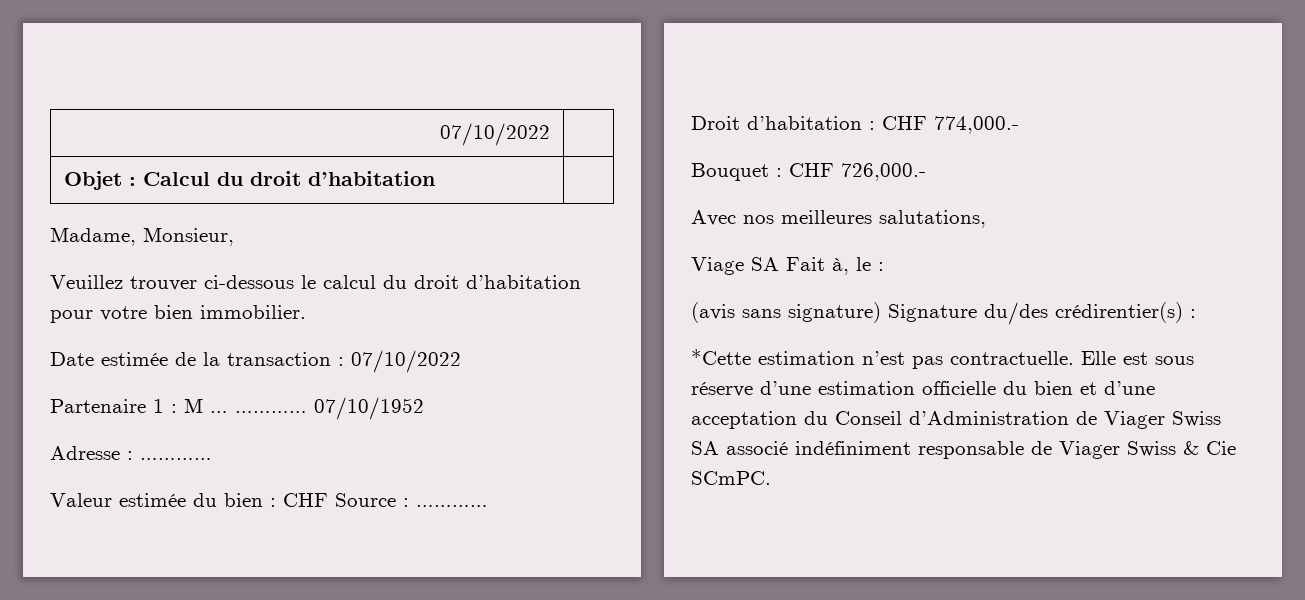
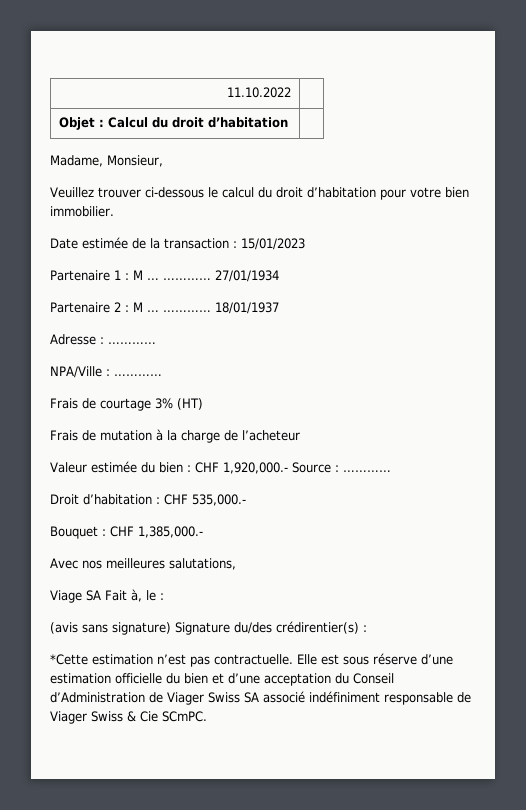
- 07/10/2022 |
+ 11.10.2022 |
- Date estimée de la transaction : 07/10/2022
+ Date estimée de la transaction : 15/01/2023
- 07/10/1952
+ 27/01/1934
+ Partenaire 2 : M … ………… 18/01/1937
  Adresse : …………
+ NPA/Ville : …………
+ Frais de courtage 3% (HT)
+ Frais de mutation à la charge de l’acheteur
- Valeur estimée du bien : CHF Source : …………
+ Valeur estimée du bien : CHF 1,920,000.- Source : …………
- Droit d’habitation : CHF 774,000.-
+ Droit d’habitation : CHF 535,000.-
- Bouquet : CHF 726,000.-
+ Bouquet : CHF 1,385,000.-

